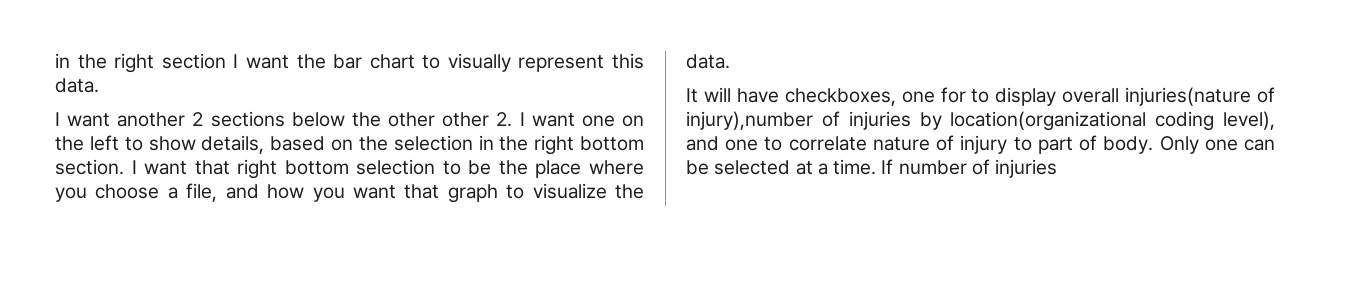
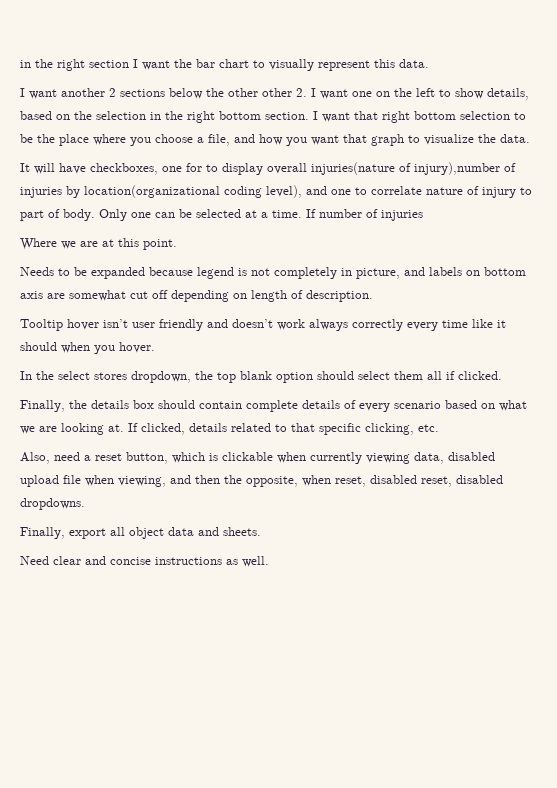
+ Where we are at this point.
+ Needs to be expanded because legend is not completely in picture, and labels on bottom axis are somewhat cut off depending on length of description.
+ Tooltip hover isn’t user friendly and doesn’t work always correctly every time like it should when you hover.
+ In the select stores dropdown, the top blank option should select them all if clicked.
+ Finally, the details box should contain complete details of every scenario based on what we are looking at. If clicked, details related to that specific clicking, etc.
+ Also, need a reset button, which is clickable when currently viewing data, disabled upload file when viewing, and then the opposite, when reset, disabled reset, disabled dropdowns.
+ Finally, export all object data and sheets.
+ Need clear and concise instructions as well.

